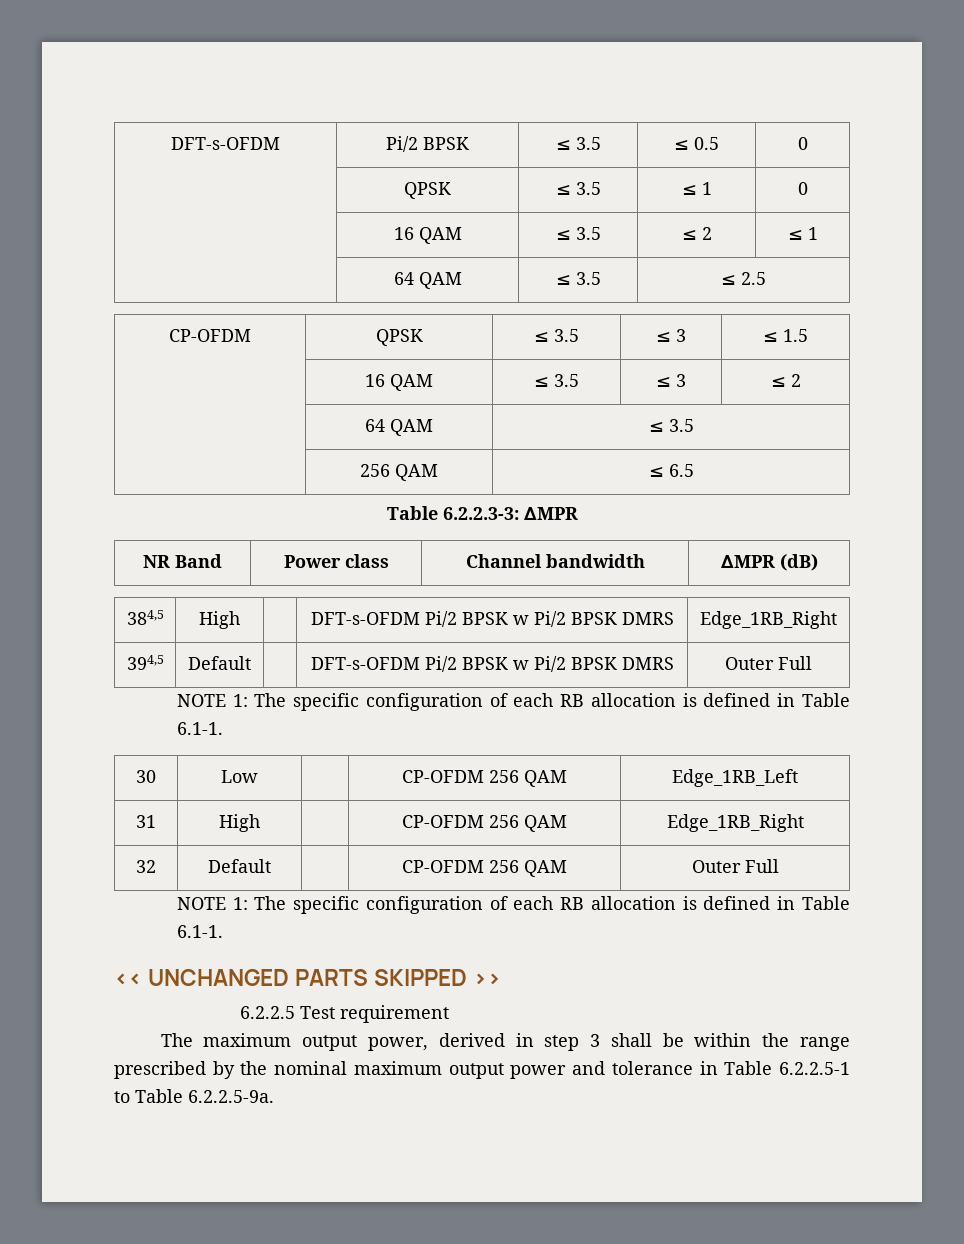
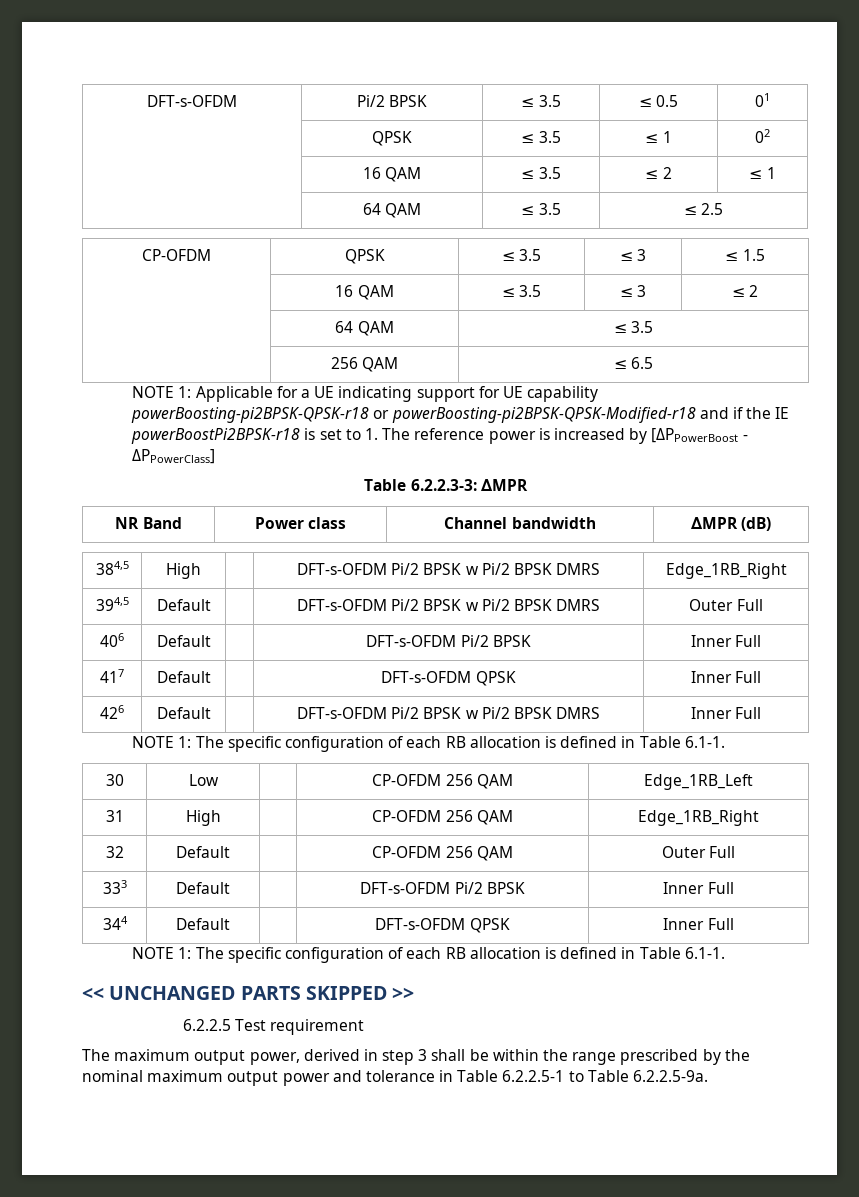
- DFT-s-OFDM | Pi/2 BPSK | ≤ 3.5 | ≤ 0.5 | 0
+ DFT-s-OFDM | Pi/2 BPSK | ≤ 3.5 | ≤ 0.5 | 01
- | QPSK | ≤ 3.5 | ≤ 1 | 0
+ | QPSK | ≤ 3.5 | ≤ 1 | 02
+ NOTE 1: Applicable for a UE indicating support for UE capability powerBoosting-pi2BPSK-QPSK-r18 or powerBoosting-pi2BPSK-QPSK-Modified-r18 and if the IE powerBoostPi2BPSK-r18 is set to 1. The reference power is increased by [ΔPPowerBoost - ΔPPowerClass]
+ 406 | Default | | DFT-s-OFDM Pi/2 BPSK | Inner Full
+ 417 | Default | | DFT-s-OFDM QPSK | Inner Full
+ 426 | Default | | DFT-s-OFDM Pi/2 BPSK w Pi/2 BPSK DMRS | Inner Full
+ 333 | Default | | DFT-s-OFDM Pi/2 BPSK | Inner Full
+ 344 | Default | | DFT-s-OFDM QPSK | Inner Full

